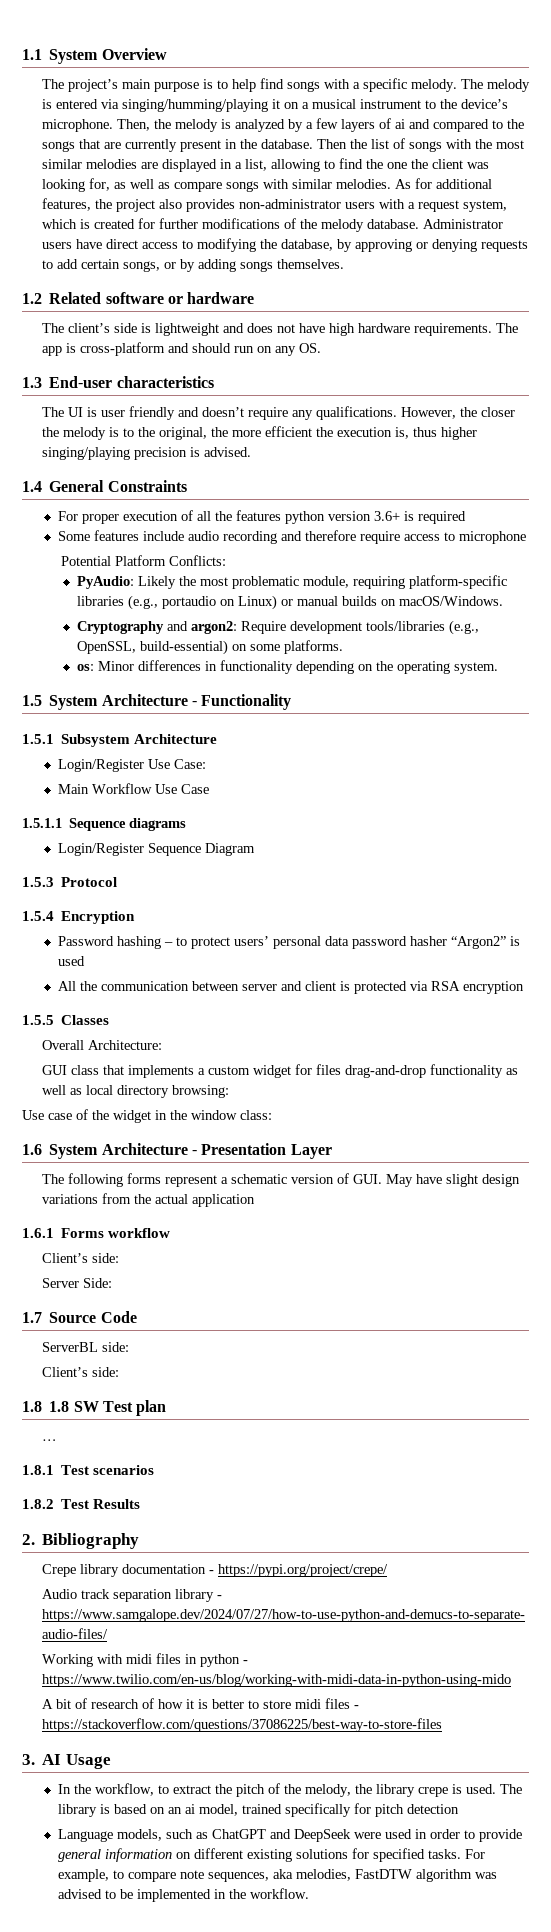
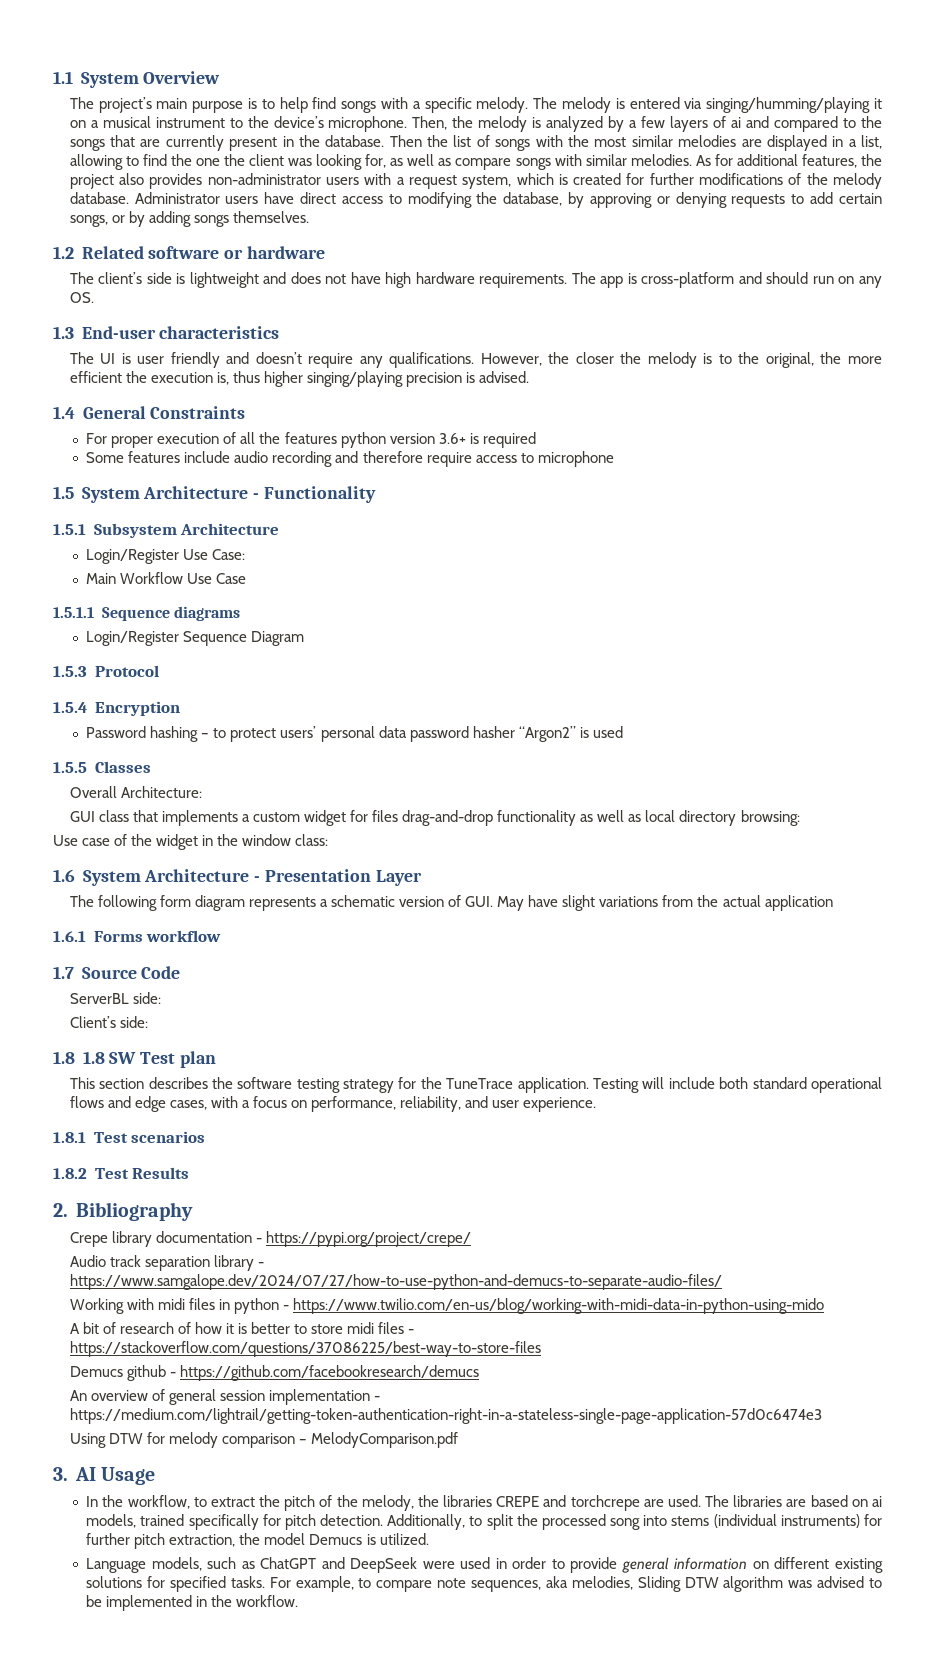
- Potential Platform Conflicts:
- PyAudio: Likely the most problematic module, requiring platform-specific libraries (e.g., portaudio on Linux) or manual builds on macOS/Windows.
- Cryptography and argon2: Require development tools/libraries (e.g., OpenSSL, build-essential) on some platforms.
- os: Minor differences in functionality depending on the operating system.
- All the communication between server and client is protected via RSA encryption
- The following forms represent a schematic version of GUI. May have slight design variations from the actual application
+ The following form diagram represents a schematic version of GUI. May have slight variations from the actual application
  1.6.1 Forms workflow
- Client’s side:
- Server Side:
- …
+ This section describes the software testing strategy for the TuneTrace application. Testing will include both standard operational flows and edge cases, with a focus on performance, reliability, and user experience.
+ Demucs github - https://github.com/facebookresearch/demucs
+ An overview of general session implementation - https://medium.com/lightrail/getting-token-authentication-right-in-a-stateless-single-page-application-57d0c6474e3
+ Using DTW for melody comparison – MelodyComparison.pdf
- In the workflow, to extract the pitch of the melody, the library crepe is used. The library is based on an ai model, trained specifically for pitch detection
+ In the workflow, to extract the pitch of the melody, the libraries CREPE and torchcrepe are used. The libraries are based on ai models, trained specifically for pitch detection. Additionally, to split the processed song into stems (individual instruments) for further pitch extraction, the model Demucs is utilized.
- For example, to compare note sequences, aka melodies, FastDTW algorithm was advised to be implemented in the workflow.
+ For example, to compare note sequences, aka melodies, Sliding DTW algorithm was advised to be implemented in the workflow.

